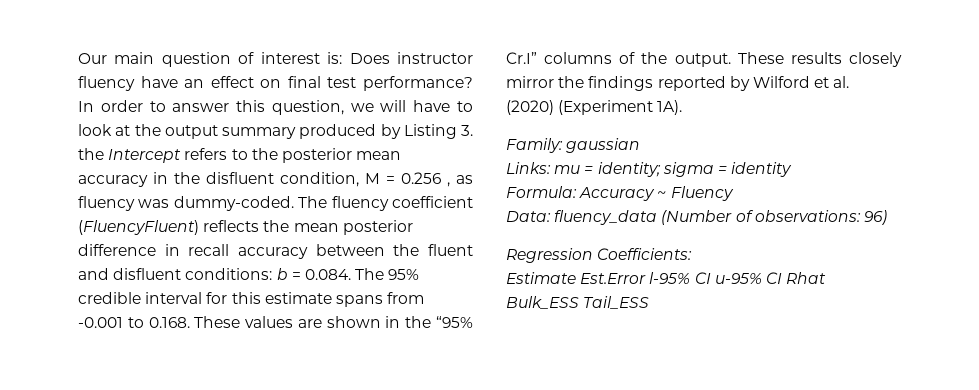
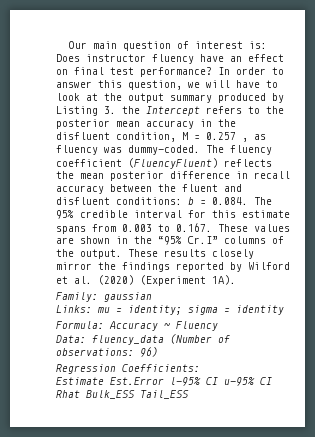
- In order to answer this question, we will have to look at the output summary produced by Listing 3. the Intercept refers to the posterior mean accuracy in the disfluent condition, M = 0.256 , as fluency was dummy-coded.
+ In order to answer this question, we will have to look at the output summary produced by Listing 3. the Intercept refers to the posterior mean accuracy in the disfluent condition, M = 0.257 , as fluency was dummy-coded.
- The fluency coefficient (FluencyFluent) reflects the mean posterior difference in recall accuracy between the fluent and disfluent conditions: b = 0.084. The 95% credible interval for this estimate spans from -0.001 to 0.168. These values are shown in the “95% Cr.I” columns of the output.
+ The fluency coefficient (FluencyFluent) reflects the mean posterior difference in recall accuracy between the fluent and disfluent conditions: b = 0.084. The 95% credible interval for this estimate spans from 0.003 to 0.167. These values are shown in the “95% Cr.I” columns of the output.

